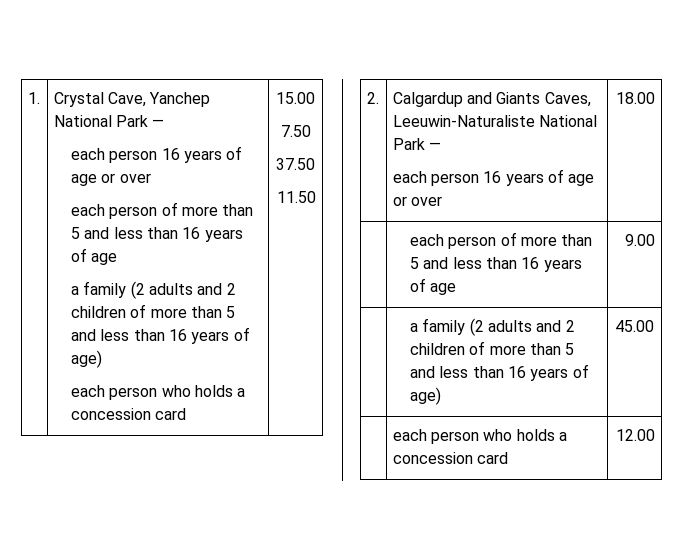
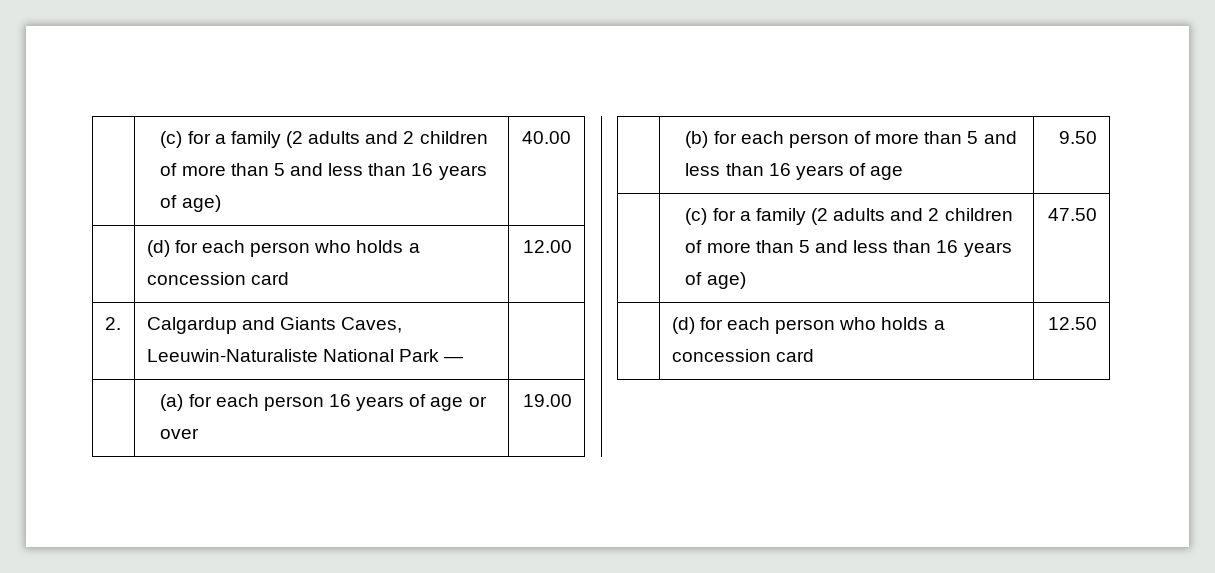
- 1. | Crystal Cave, Yanchep National Park —
- each person 16 years of age or over
- each person of more than 5 and less than 16 years of age
- a family (2 adults and 2 children of more than 5 and less than 16 years of age)
- each person who holds a concession card | 15.00
- 7.50
- 37.50
- 11.50
- 2. | Calgardup and Giants Caves, Leeuwin-Naturaliste National Park —
- each person 16 years of age or over | 18.00
- | each person of more than 5 and less than 16 years of age | 9.00
- | a family (2 adults and 2 children of more than 5 and less than 16 years of age) | 45.00
- | each person who holds a concession card | 12.00
+ (c) for a family (2 adults and 2 children of more than 5 and less than 16 years of age) | 40.00
+ | (d) for each person who holds a concession card | 12.00
+ 2. | Calgardup and Giants Caves, Leeuwin-Naturaliste National Park — |
+ | (a) for each person 16 years of age or over | 19.00
+ | (b) for each person of more than 5 and less than 16 years of age | 9.50
+ | (c) for a family (2 adults and 2 children of more than 5 and less than 16 years of age) | 47.50
+ | (d) for each person who holds a concession card | 12.50

